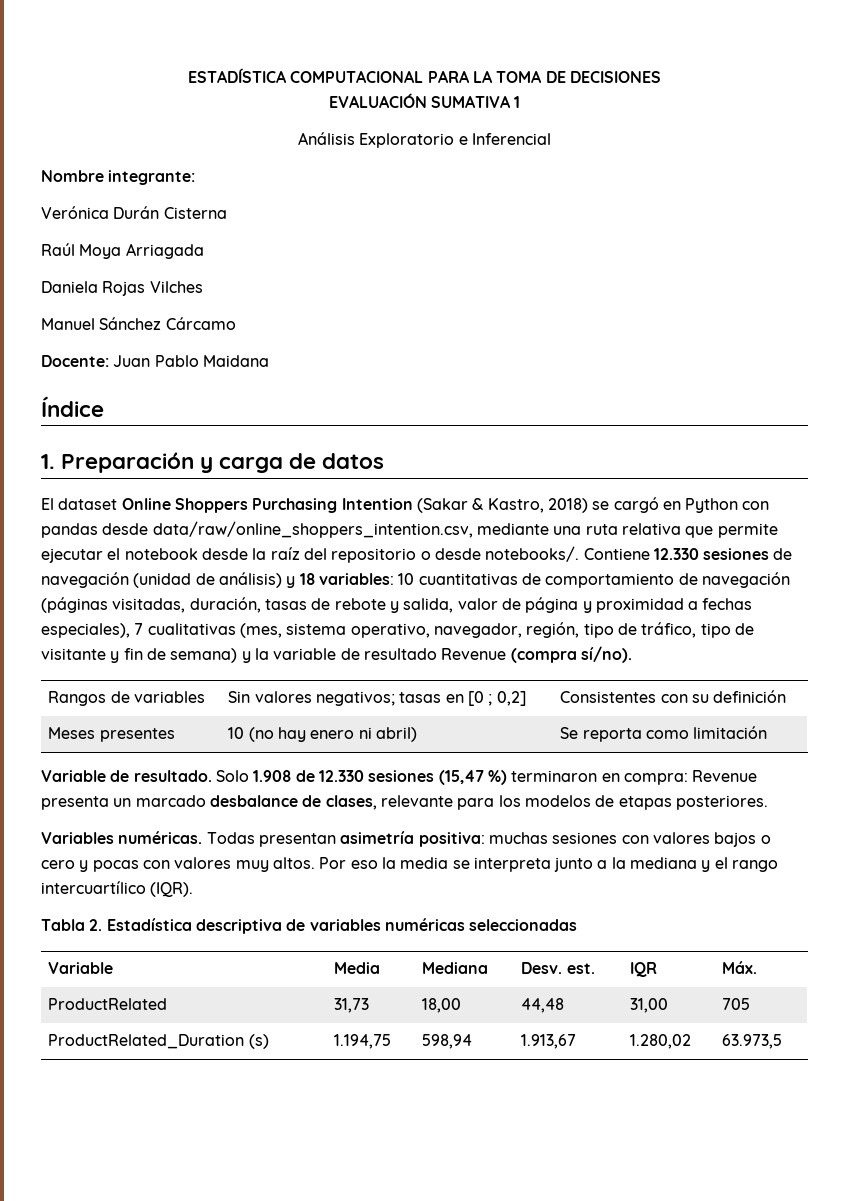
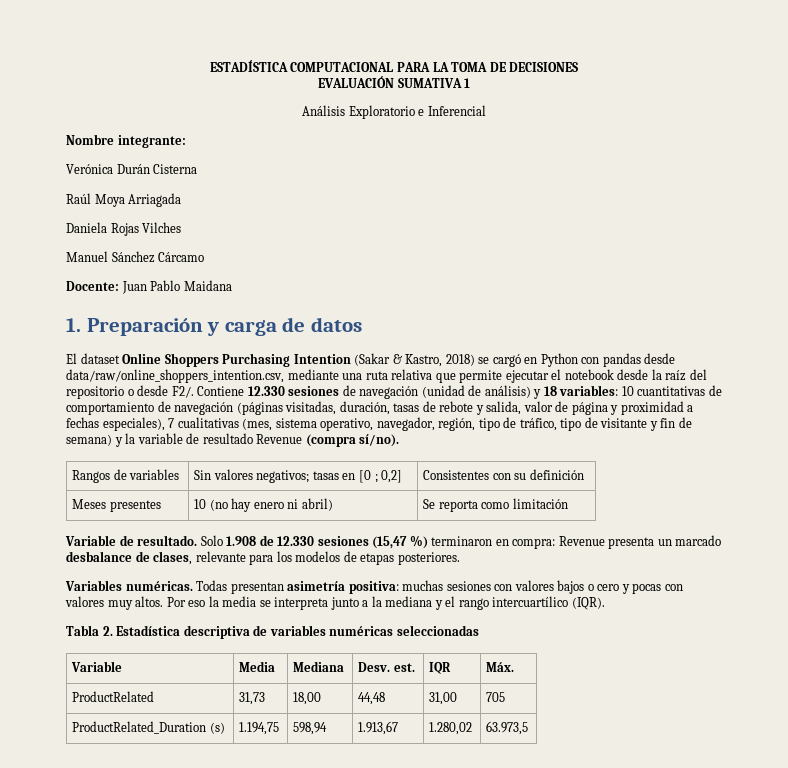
- Índice
- El dataset Online Shoppers Purchasing Intention (Sakar & Kastro, 2018) se cargó en Python con pandas desde data/raw/online_shoppers_intention.csv, mediante una ruta relativa que permite ejecutar el notebook desde la raíz del repositorio o desde notebooks/. Contiene 12.330 sesiones de navegación (unidad de análisis) y 18 variables:
+ El dataset Online Shoppers Purchasing Intention (Sakar & Kastro, 2018) se cargó en Python con pandas desde data/raw/online_shoppers_intention.csv, mediante una ruta relativa que permite ejecutar el notebook desde la raíz del repositorio o desde F2/. Contiene 12.330 sesiones de navegación (unidad de análisis) y 18 variables:

